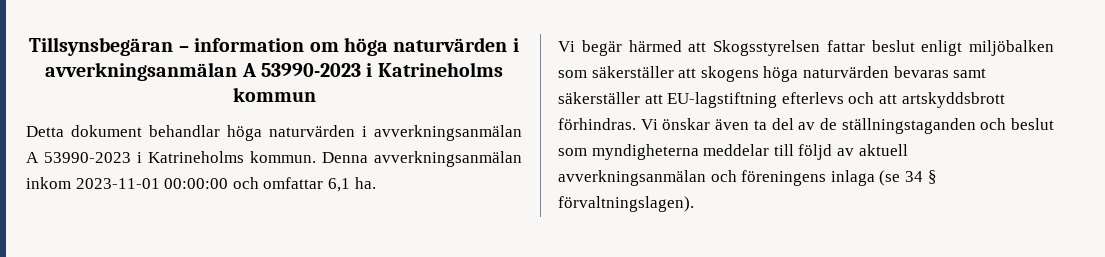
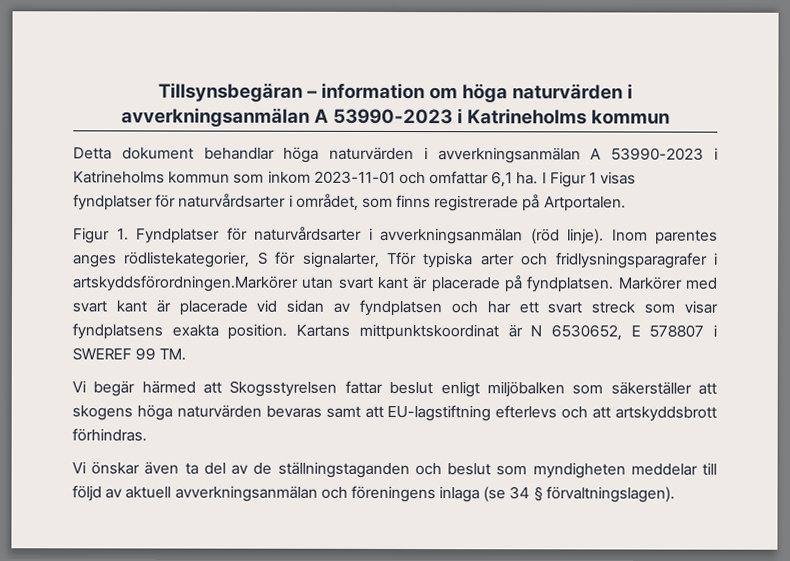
- Detta dokument behandlar höga naturvärden i avverkningsanmälan A 53990-2023 i Katrineholms kommun. Denna avverkningsanmälan inkom 2023-11-01 00:00:00 och omfattar 6,1 ha.
+ Detta dokument behandlar höga naturvärden i avverkningsanmälan A 53990-2023 i Katrineholms kommun som inkom 2023-11-01 och omfattar 6,1 ha. I Figur 1 visas fyndplatser för naturvårdsarter i området, som finns registrerade på Artportalen.
+ Figur 1. Fyndplatser för naturvårdsarter i avverkningsanmälan (röd linje). Inom parentes anges rödlistekategorier, S för signalarter, Tför typiska arter och fridlysningsparagrafer i artskyddsförordningen.Markörer utan svart kant är placerade på fyndplatsen. Markörer med svart kant är placerade vid sidan av fyndplatsen och har ett svart streck som visar fyndplatsens exakta position. Kartans mittpunktskoordinat är N 6530652, E 578807 i SWEREF 99 TM.
- Vi begär härmed att Skogsstyrelsen fattar beslut enligt miljöbalken som säkerställer att skogens höga naturvärden bevaras samt säkerställer att EU-lagstiftning efterlevs och att artskyddsbrott förhindras. Vi önskar även ta del av de ställningstaganden och beslut som myndigheterna meddelar till följd av aktuell avverkningsanmälan och föreningens inlaga (se 34 § förvaltningslagen).
+ Vi begär härmed att Skogsstyrelsen fattar beslut enligt miljöbalken som säkerställer att skogens höga naturvärden bevaras samt att EU-lagstiftning efterlevs och att artskyddsbrott förhindras.
+ Vi önskar även ta del av de ställningstaganden och beslut som myndigheten meddelar till följd av aktuell avverkningsanmälan och föreningens inlaga (se 34 § förvaltningslagen).

